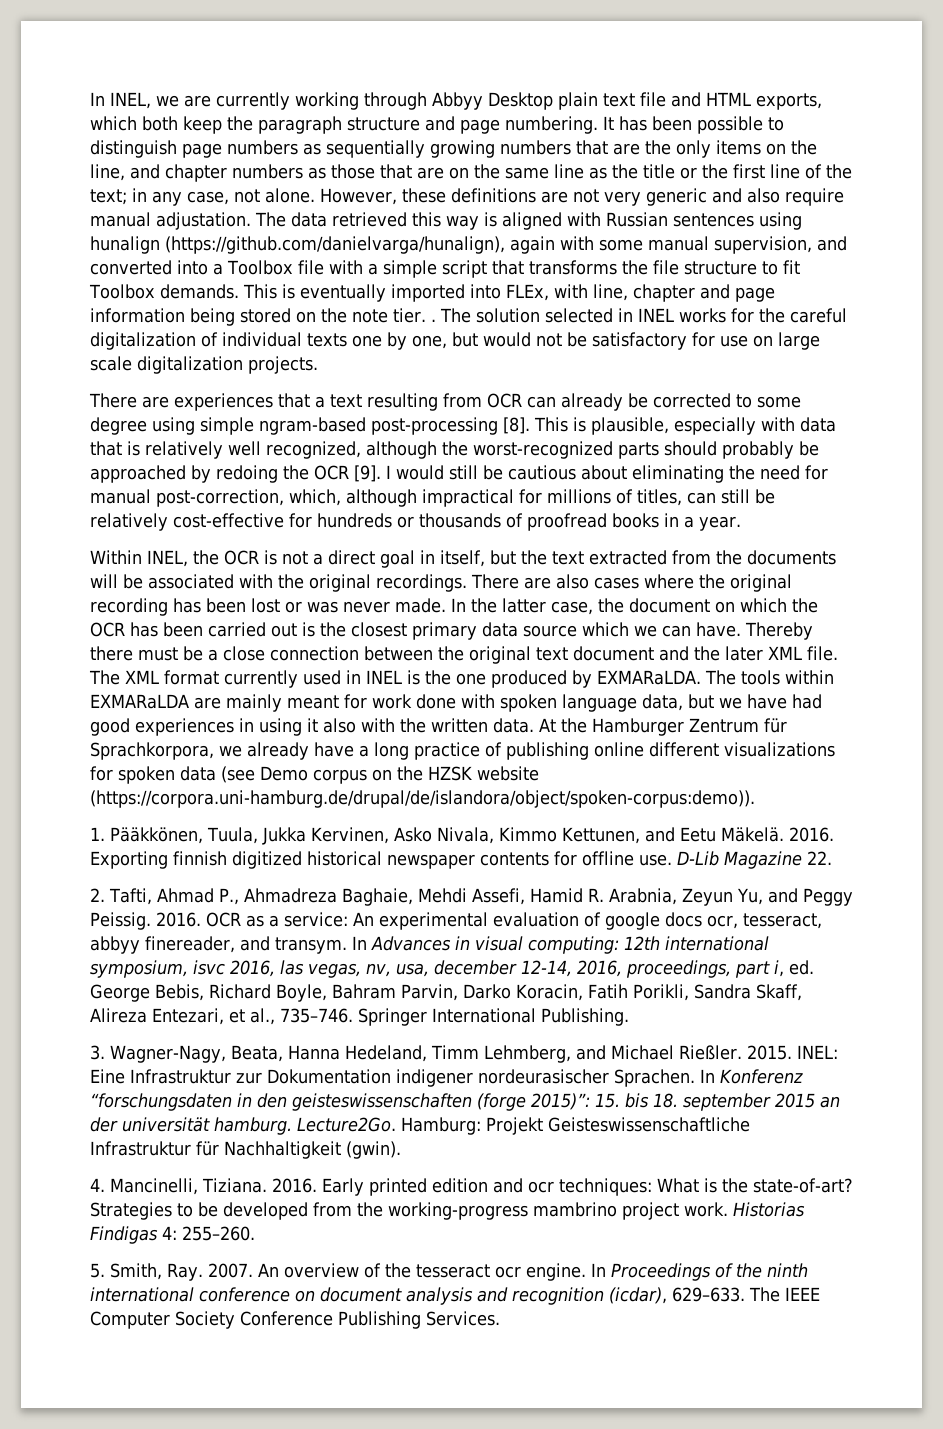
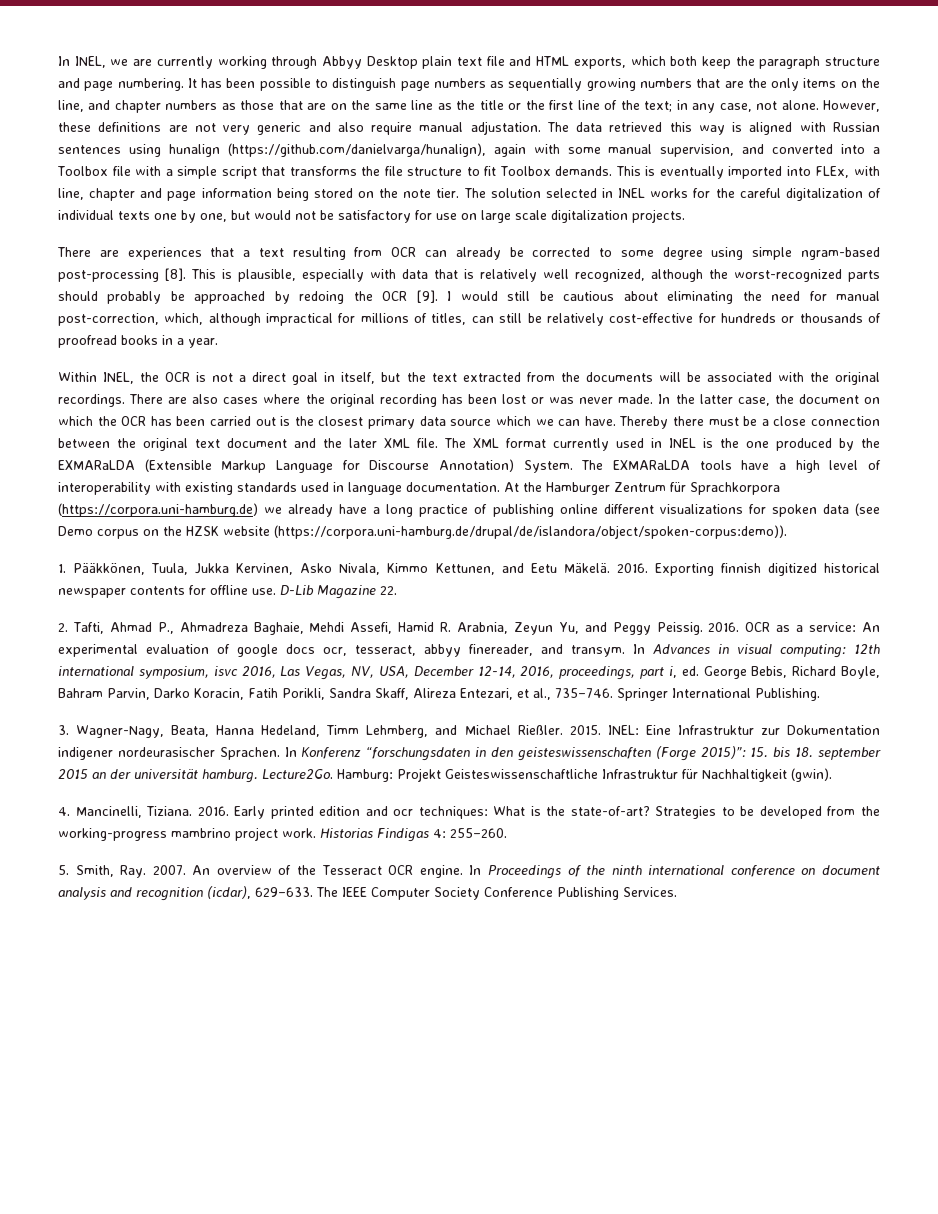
- This is eventually imported into FLEx, with line, chapter and page information being stored on the note tier. .
+ This is eventually imported into FLEx, with line, chapter and page information being stored on the note tier.
- The XML format currently used in INEL is the one produced by EXMARaLDA. The tools within EXMARaLDA are mainly meant for work done with spoken language data, but we have had good experiences in using it also with the written data.
+ The XML format currently used in INEL is the one produced by the EXMARaLDA (Extensible Markup Language for Discourse Annotation) System. The EXMARaLDA tools have a high level of interoperability with existing standards used in language documentation.
- At the Hamburger Zentrum für Sprachkorpora, we already have a long practice of publishing online different visualizations for spoken data (see Demo corpus on the HZSK website (https://corpora.uni-hamburg.de/drupal/de/islandora/object/spoken-corpus:demo)).
+ At the Hamburger Zentrum für Sprachkorpora (https://corpora.uni-hamburg.de) we already have a long practice of publishing online different visualizations for spoken data (see Demo corpus on the HZSK website (https://corpora.uni-hamburg.de/drupal/de/islandora/object/spoken-corpus:demo)).
- In Advances in visual computing: 12th international symposium, isvc 2016, las vegas, nv, usa, december 12-14, 2016, proceedings, part i, ed. George Bebis, Richard Boyle, Bahram Parvin, Darko Koracin, Fatih Porikli, Sandra Skaff, Alireza Entezari, et al., 735–746.
+ In Advances in visual computing: 12th international symposium, isvc 2016, Las Vegas, NV, USA, December 12-14, 2016, proceedings, part i, ed. George Bebis, Richard Boyle, Bahram Parvin, Darko Koracin, Fatih Porikli, Sandra Skaff, Alireza Entezari, et al., 735–746.
- In Konferenz “forschungsdaten in den geisteswissenschaften (forge 2015)”: 15. bis 18. september 2015 an der universität hamburg.
+ In Konferenz “forschungsdaten in den geisteswissenschaften (Forge 2015)”: 15. bis 18. september 2015 an der universität hamburg.
- An overview of the tesseract ocr engine.
+ An overview of the Tesseract OCR engine.

